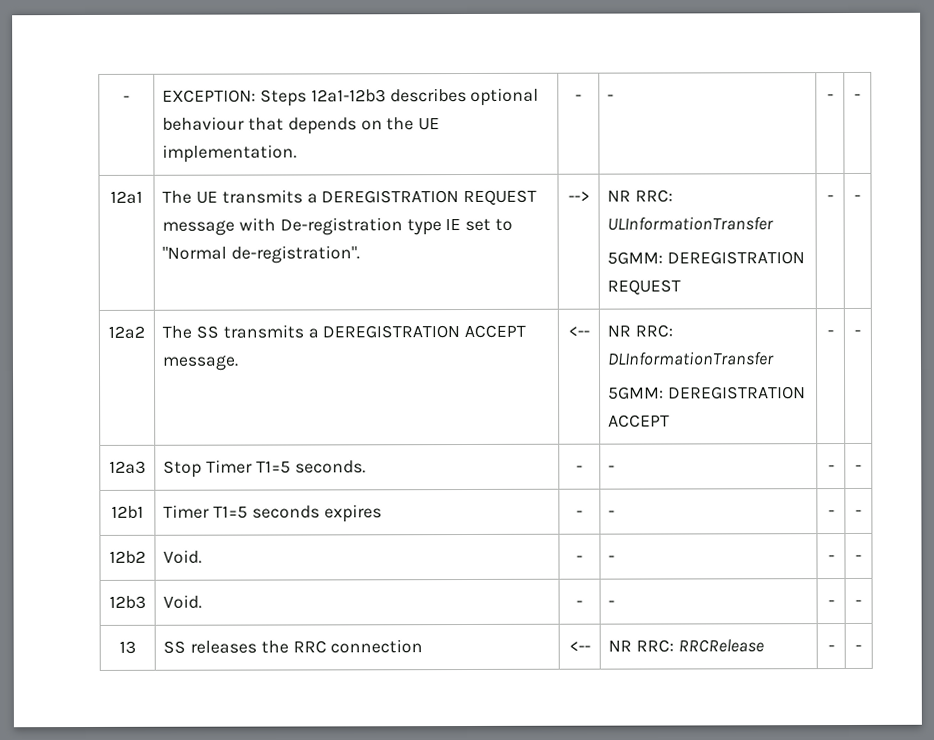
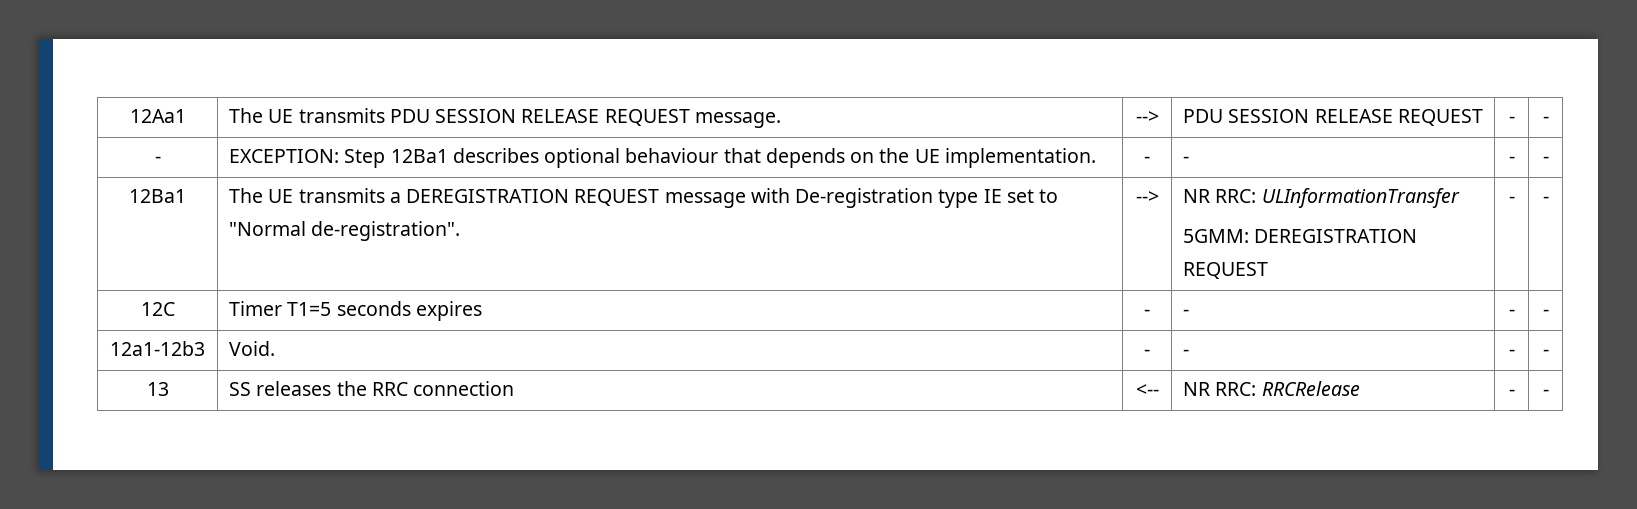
+ 12Aa1 | The UE transmits PDU SESSION RELEASE REQUEST message. | --> | PDU SESSION RELEASE REQUEST | - | -
- - | EXCEPTION: Steps 12a1-12b3 describes optional behaviour that depends on the UE implementation. | - | - | - | -
+ - | EXCEPTION: Step 12Ba1 describes optional behaviour that depends on the UE implementation. | - | - | - | -
- 12a1 | The UE transmits a DEREGISTRATION REQUEST message with De-registration type IE set to "Normal de-registration". | --> | NR RRC: ULInformationTransfer
+ 12Ba1 | The UE transmits a DEREGISTRATION REQUEST message with De-registration type IE set to "Normal de-registration". | --> | NR RRC: ULInformationTransfer
- 12a2 | The SS transmits a DEREGISTRATION ACCEPT message. | <-- | NR RRC: DLInformationTransfer
- 5GMM: DEREGISTRATION ACCEPT | - | -
- 12a3 | Stop Timer T1=5 seconds. | - | - | - | -
- 12b1 | Timer T1=5 seconds expires | - | - | - | -
+ 12C | Timer T1=5 seconds expires | - | - | - | -
- 12b2 | Void. | - | - | - | -
- 12b3 | Void. | - | - | - | -
+ 12a1-12b3 | Void. | - | - | - | -

